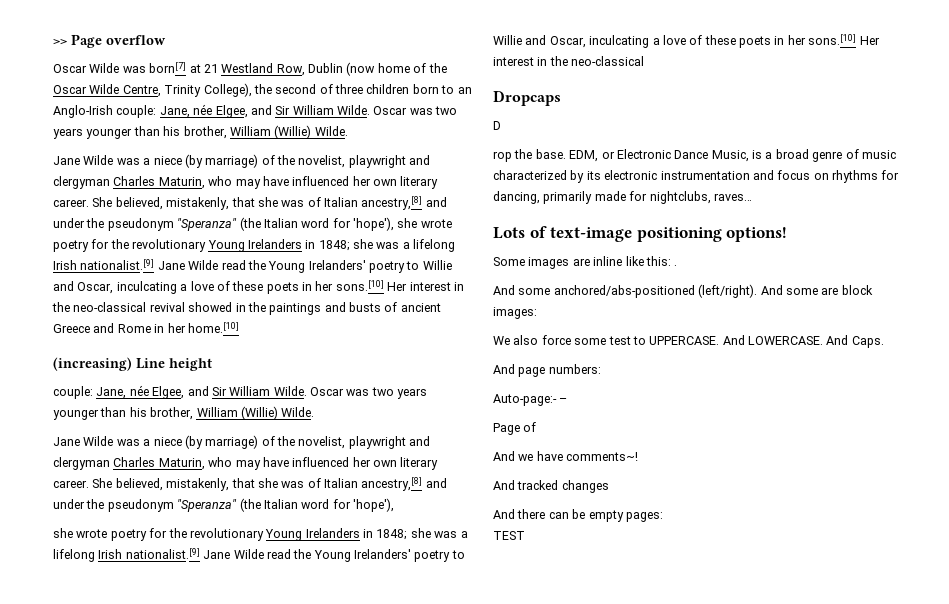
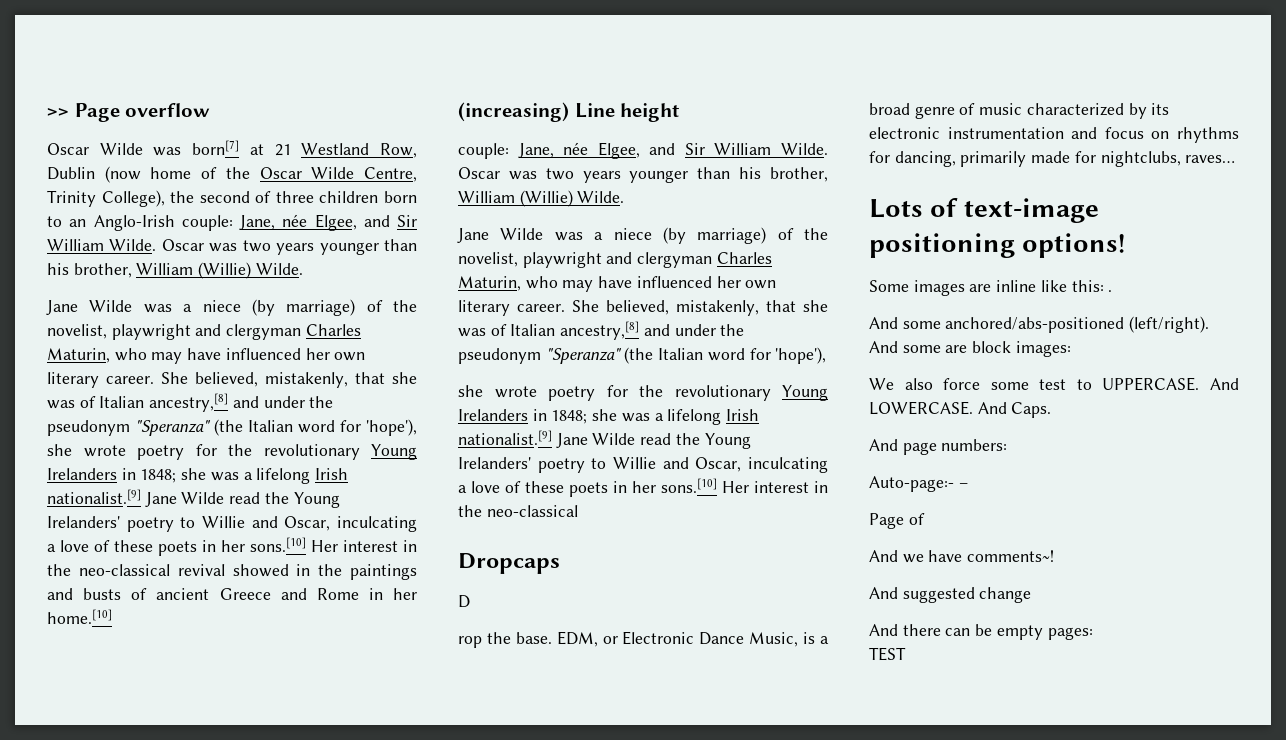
- And tracked changes
+ And suggested change

